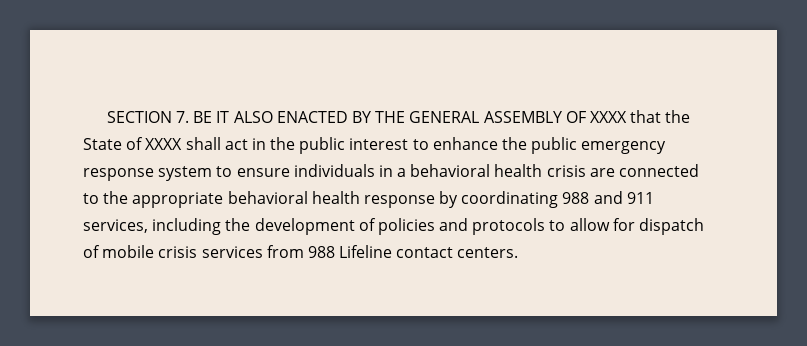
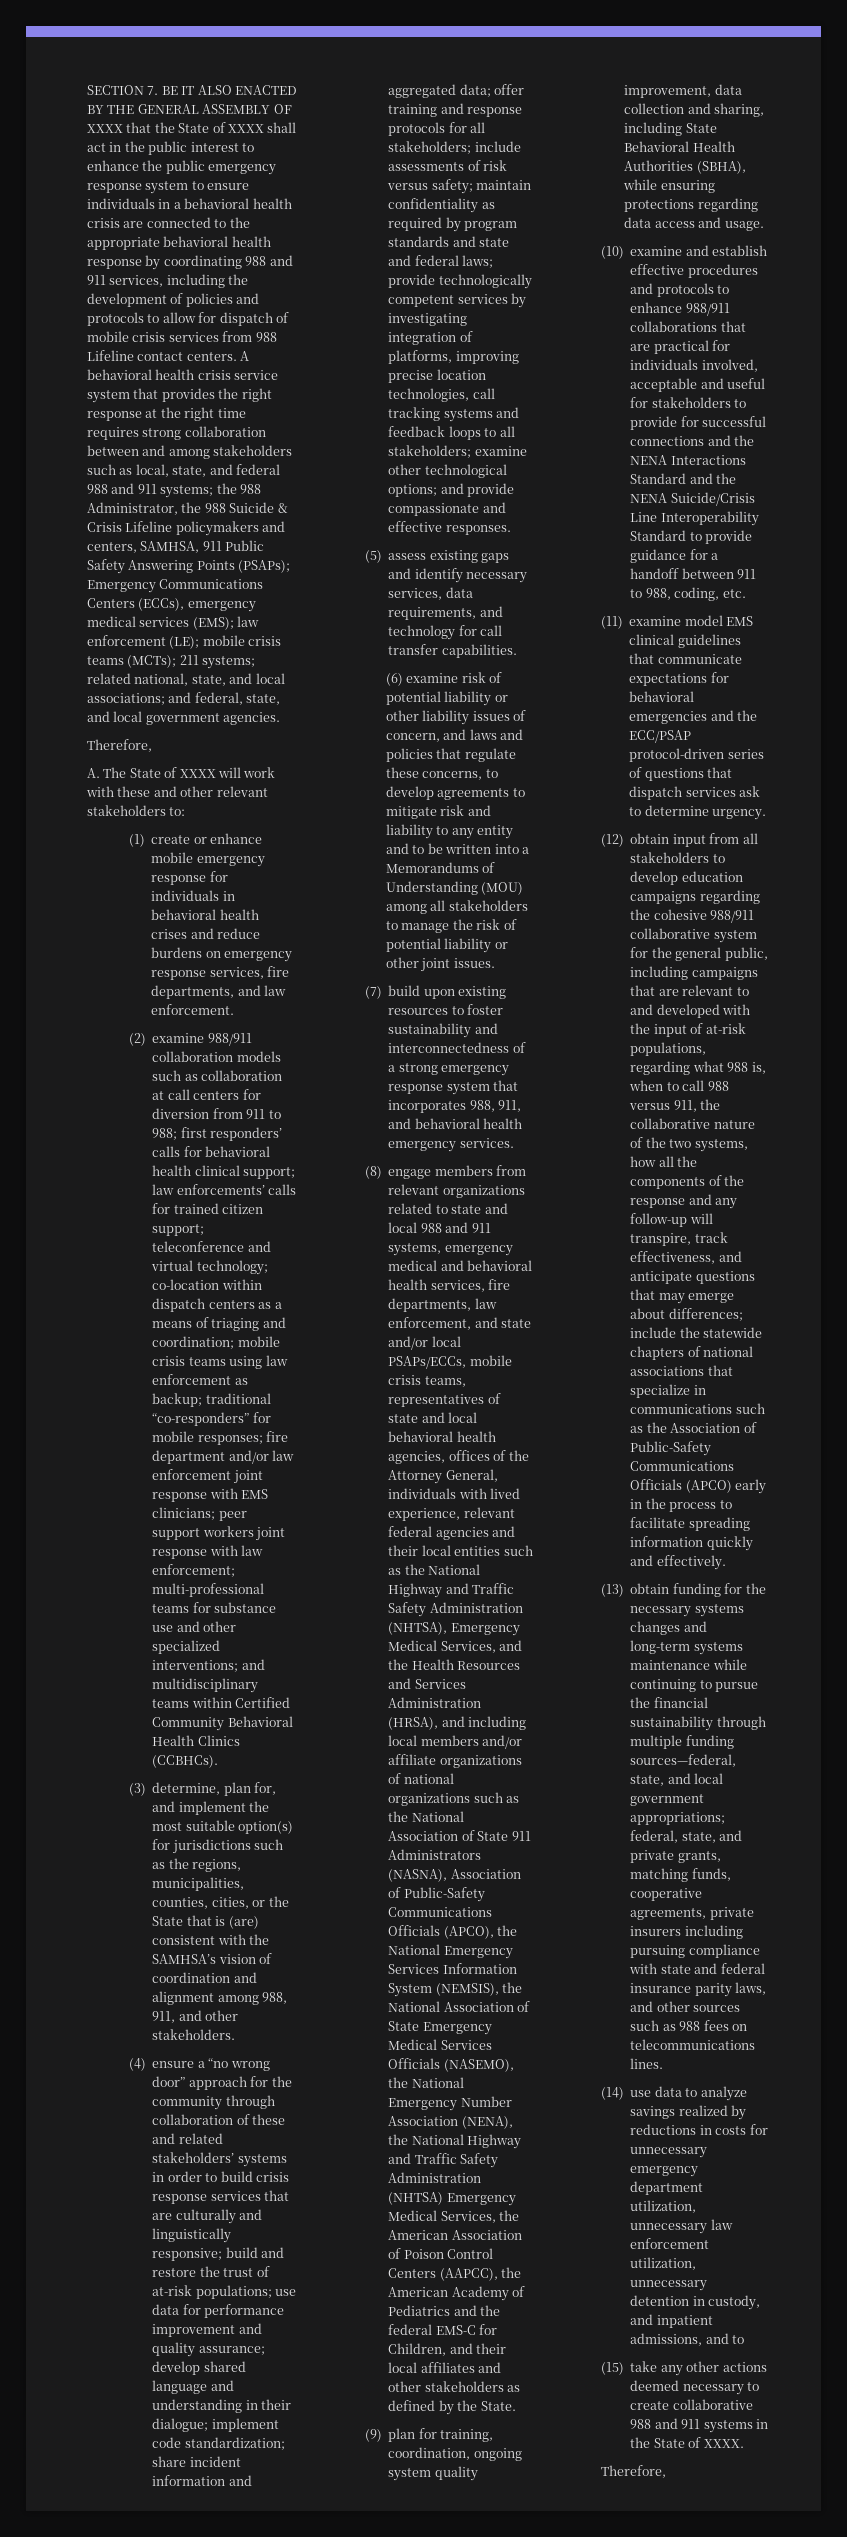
+ A behavioral health crisis service system that provides the right response at the right time requires strong collaboration between and among stakeholders such as local, state, and federal 988 and 911 systems; the 988 Administrator, the 988 Suicide & Crisis Lifeline policymakers and centers, SAMHSA, 911 Public Safety Answering Points (PSAPs); Emergency Communications Centers (ECCs), emergency medical services (EMS); law enforcement (LE); mobile crisis teams (MCTs); 211 systems; related national, state, and local associations; and federal, state, and local government agencies.
+ Therefore,
+ A. The State of XXXX will work with these and other relevant stakeholders to:
+ (1) create or enhance mobile emergency response for individuals in behavioral health crises and reduce burdens on emergency response services, fire departments, and law enforcement.
+ (2) examine 988/911 collaboration models such as collaboration at call centers for diversion from 911 to 988; first responders’ calls for behavioral health clinical support; law enforcements’ calls for trained citizen support; teleconference and virtual technology; co-location within dispatch centers as a means of triaging and coordination; mobile crisis teams using law enforcement as backup; traditional “co-responders” for mobile responses; fire department and/or law enforcement joint response with EMS clinicians; peer support workers joint response with law enforcement; multi-professional teams for substance use and other specialized interventions; and multidisciplinary teams within Certified Community Behavioral Health Clinics (CCBHCs).
+ (3) determine, plan for, and implement the most suitable option(s) for jurisdictions such as the regions, municipalities, counties, cities, or the State that is (are) consistent with the SAMHSA’s vision of coordination and alignment among 988, 911, and other stakeholders.
+ (4) ensure a “no wrong door” approach for the community through collaboration of these and related stakeholders’ systems in order to build crisis response services that are culturally and linguistically responsive; build and restore the trust of at-risk populations; use data for performance improvement and quality assurance; develop shared language and understanding in their dialogue; implement code standardization; share incident information and aggregated data; offer training and response protocols for all stakeholders; include assessments of risk versus safety; maintain confidentiality as required by program standards and state and federal laws; provide technologically competent services by investigating integration of platforms, improving precise location technologies, call tracking systems and feedback loops to all stakeholders; examine other technological options; and provide compassionate and effective responses.
+ (5) assess existing gaps and identify necessary services, data requirements, and technology for call transfer capabilities.
+ (6) examine risk of potential liability or other liability issues of concern, and laws and policies that regulate these concerns, to develop agreements to mitigate risk and liability to any entity and to be written into a Memorandums of Understanding (MOU) among all stakeholders to manage the risk of potential liability or other joint issues.
+ (7) build upon existing resources to foster sustainability and interconnectedness of a strong emergency response system that incorporates 988, 911, and behavioral health emergency services.
+ (8) engage members from relevant organizations related to state and local 988 and 911 systems, emergency medical and behavioral health services, fire departments, law enforcement, and state and/or local PSAPs/ECCs, mobile crisis teams, representatives of state and local behavioral health agencies, offices of the Attorney General, individuals with lived experience, relevant federal agencies and their local entities such as the National Highway and Traffic Safety Administration (NHTSA), Emergency Medical Services, and the Health Resources and Services Administration (HRSA), and including local members and/or affiliate organizations of national organizations such as the National Association of State 911 Administrators (NASNA), Association of Public-Safety Communications Officials (APCO), the National Emergency Services Information System (NEMSIS), the National Association of State Emergency Medical Services Officials (NASEMO), the National Emergency Number Association (NENA), the National Highway and Traffic Safety Administration (NHTSA) Emergency Medical Services, the American Association of Poison Control Centers (AAPCC), the American Academy of Pediatrics and the federal EMS-C for Children, and their local affiliates and other stakeholders as defined by the State.
+ (9) plan for training, coordination, ongoing system quality improvement, data collection and sharing, including State Behavioral Health Authorities (SBHA), while ensuring protections regarding data access and usage.
+ (10) examine and establish effective procedures and protocols to enhance 988/911 collaborations that are practical for individuals involved, acceptable and useful for stakeholders to provide for successful connections and the NENA Interactions Standard and the NENA Suicide/Crisis Line Interoperability Standard to provide guidance for a handoff between 911 to 988, coding, etc.
+ (11) examine model EMS clinical guidelines that communicate expectations for behavioral emergencies and the ECC/PSAP protocol-driven series of questions that dispatch services ask to determine urgency.
+ (12) obtain input from all stakeholders to develop education campaigns regarding the cohesive 988/911 collaborative system for the general public, including campaigns that are relevant to and developed with the input of at-risk populations, regarding what 988 is, when to call 988 versus 911, the collaborative nature of the two systems, how all the components of the response and any follow-up will transpire, track effectiveness, and anticipate questions that may emerge about differences; include the statewide chapters of national associations that specialize in communications such as the Association of Public-Safety Communications Officials (APCO) early in the process to facilitate spreading information quickly and effectively.
+ (13) obtain funding for the necessary systems changes and long-term systems maintenance while continuing to pursue the financial sustainability through multiple funding sources—federal, state, and local government appropriations; federal, state, and private grants, matching funds, cooperative agreements, private insurers including pursuing compliance with state and federal insurance parity laws, and other sources such as 988 fees on telecommunications lines.
+ (14) use data to analyze savings realized by reductions in costs for unnecessary emergency department utilization, unnecessary law enforcement utilization, unnecessary detention in custody, and inpatient admissions, and to
+ (15) take any other actions deemed necessary to create collaborative 988 and 911 systems in the State of XXXX.
+ Therefore,

